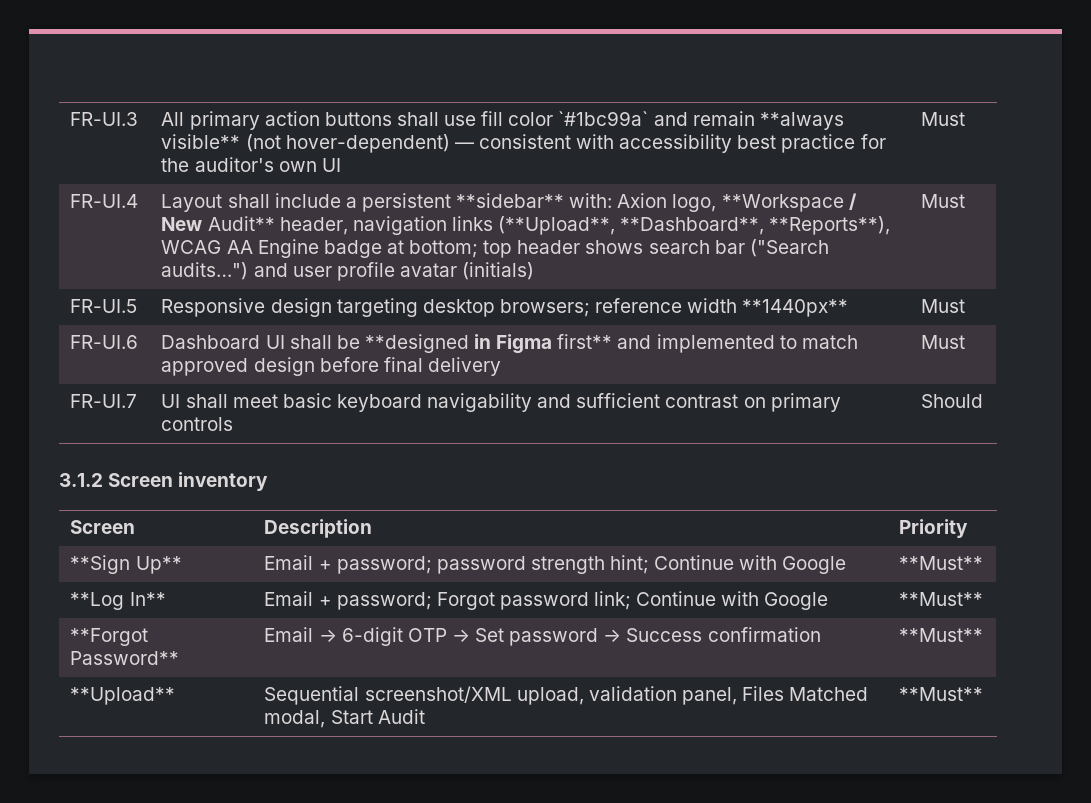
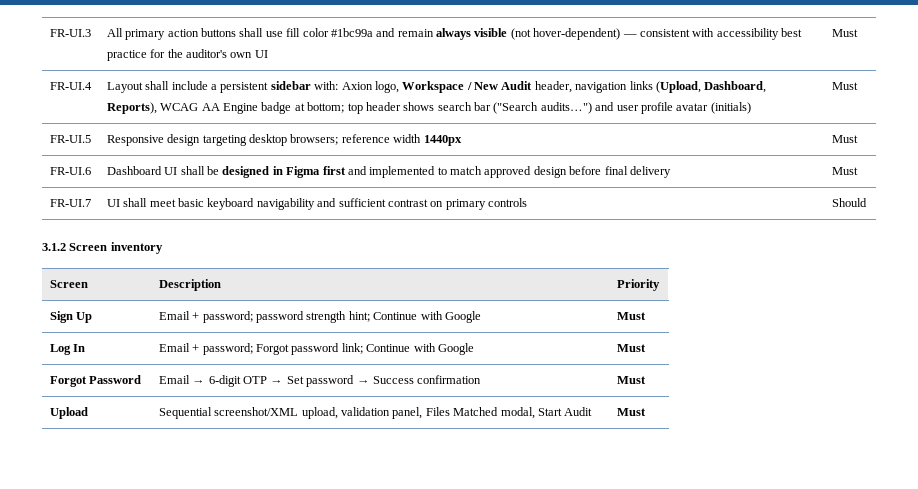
- FR-UI.3 | All primary action buttons shall use fill color `#1bc99a` and remain **always visible** (not hover-dependent) — consistent with accessibility best practice for the auditor's own UI | Must
+ FR-UI.3 | All primary action buttons shall use fill color #1bc99a and remain always visible (not hover-dependent) — consistent with accessibility best practice for the auditor's own UI | Must
- FR-UI.4 | Layout shall include a persistent **sidebar** with: Axion logo, **Workspace / New Audit** header, navigation links (**Upload**, **Dashboard**, **Reports**), WCAG AA Engine badge at bottom; top header shows search bar ("Search audits…") and user profile avatar (initials) | Must
+ FR-UI.4 | Layout shall include a persistent sidebar with: Axion logo, Workspace / New Audit header, navigation links (Upload, Dashboard, Reports), WCAG AA Engine badge at bottom; top header shows search bar ("Search audits…") and user profile avatar (initials) | Must
- FR-UI.5 | Responsive design targeting desktop browsers; reference width **1440px** | Must
+ FR-UI.5 | Responsive design targeting desktop browsers; reference width 1440px | Must
- FR-UI.6 | Dashboard UI shall be **designed in Figma first** and implemented to match approved design before final delivery | Must
+ FR-UI.6 | Dashboard UI shall be designed in Figma first and implemented to match approved design before final delivery | Must
- **Sign Up** | Email + password; password strength hint; Continue with Google | **Must**
- **Log In** | Email + password; Forgot password link; Continue with Google | **Must**
- **Forgot Password** | Email → 6-digit OTP → Set password → Success confirmation | **Must**
- **Upload** | Sequential screenshot/XML upload, validation panel, Files Matched modal, Start Audit | **Must**
+ Sign Up | Email + password; password strength hint; Continue with Google | Must
+ Log In | Email + password; Forgot password link; Continue with Google | Must
+ Forgot Password | Email → 6-digit OTP → Set password → Success confirmation | Must
+ Upload | Sequential screenshot/XML upload, validation panel, Files Matched modal, Start Audit | Must

